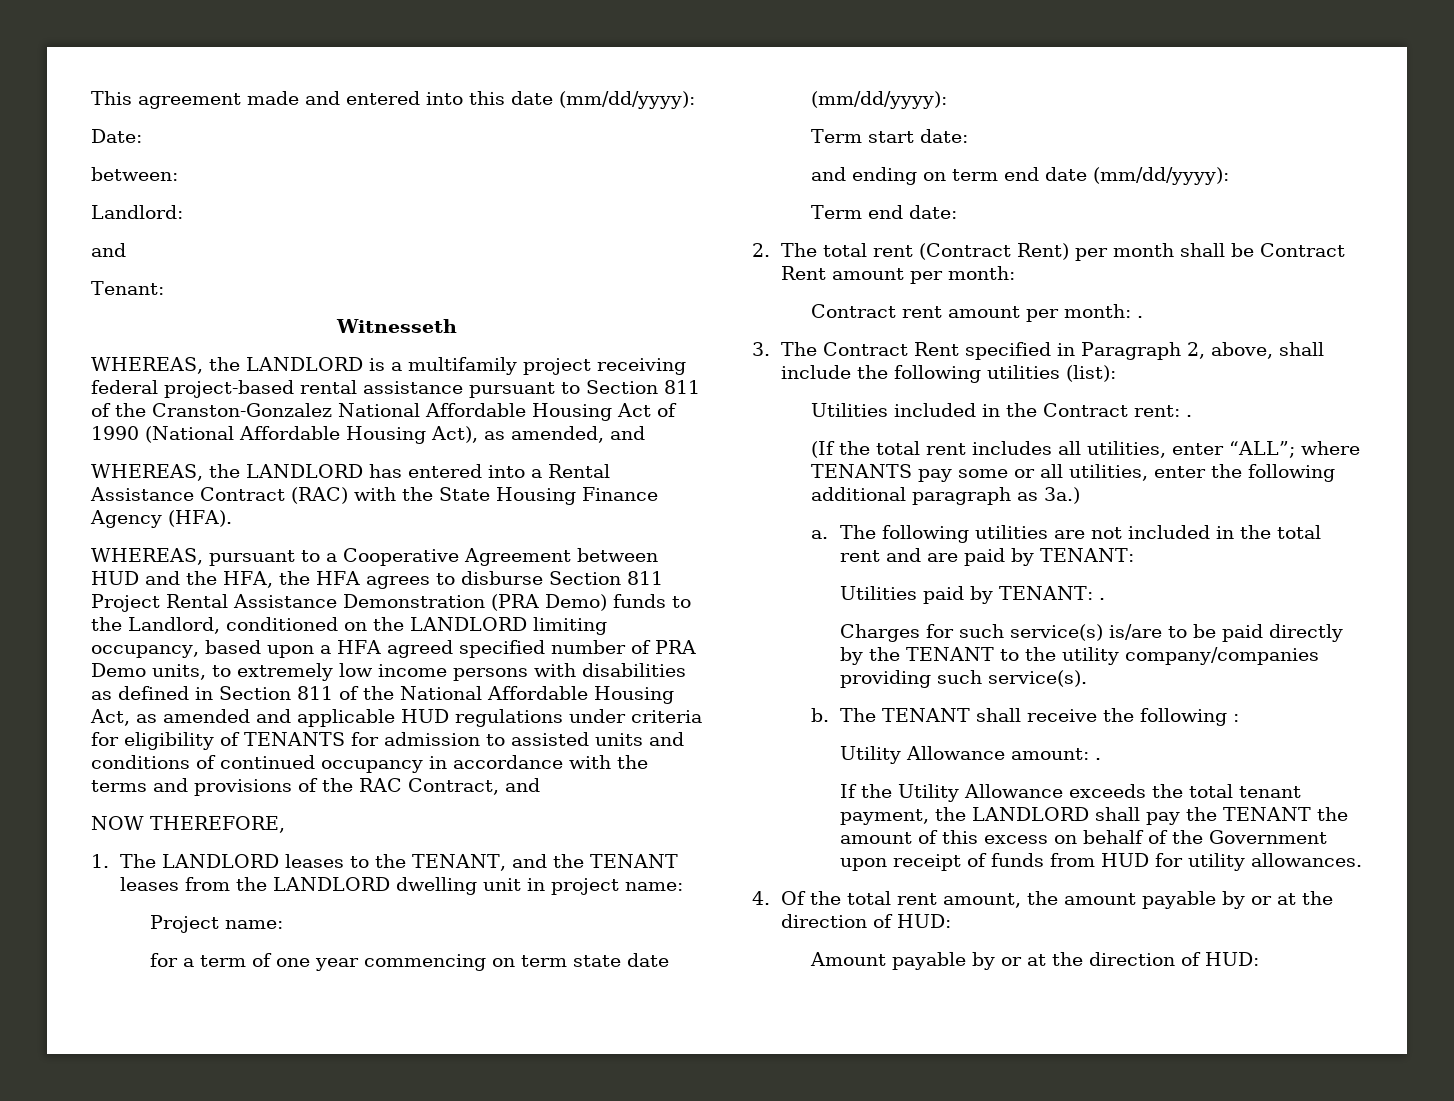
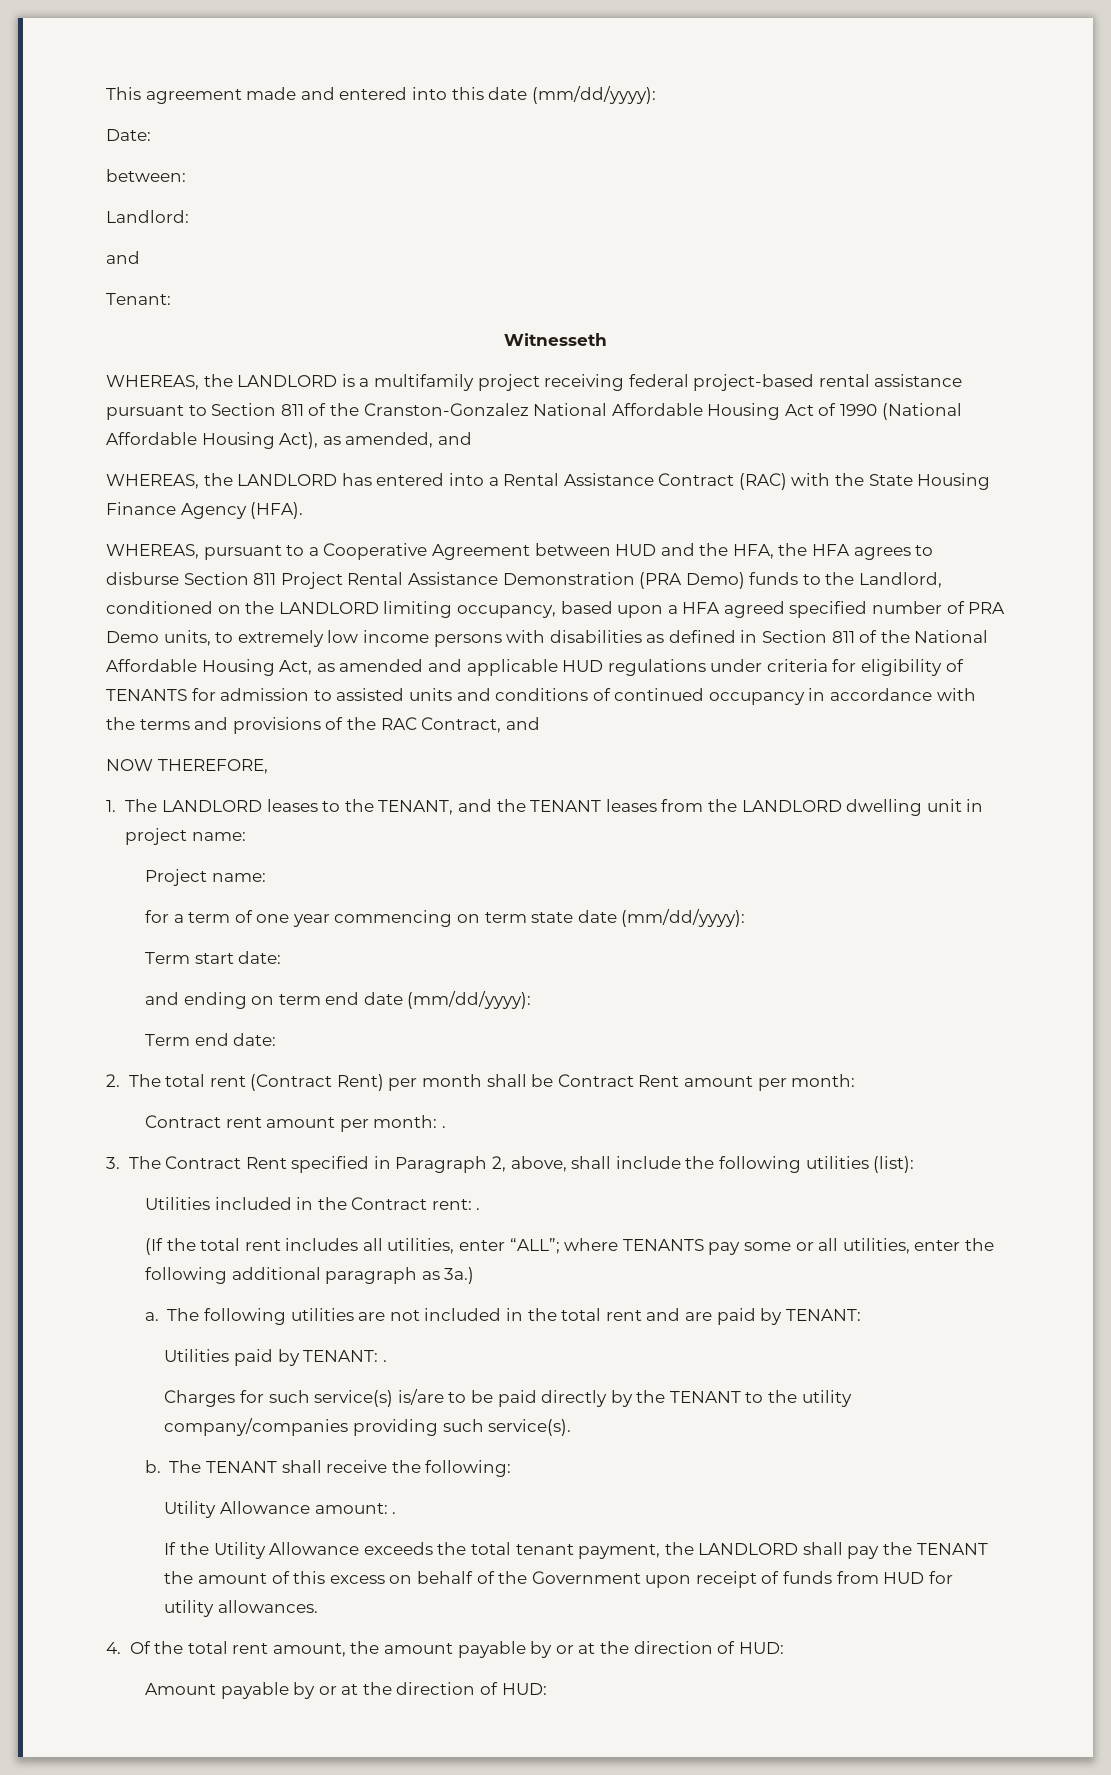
- The TENANT shall receive the following :
+ The TENANT shall receive the following:

